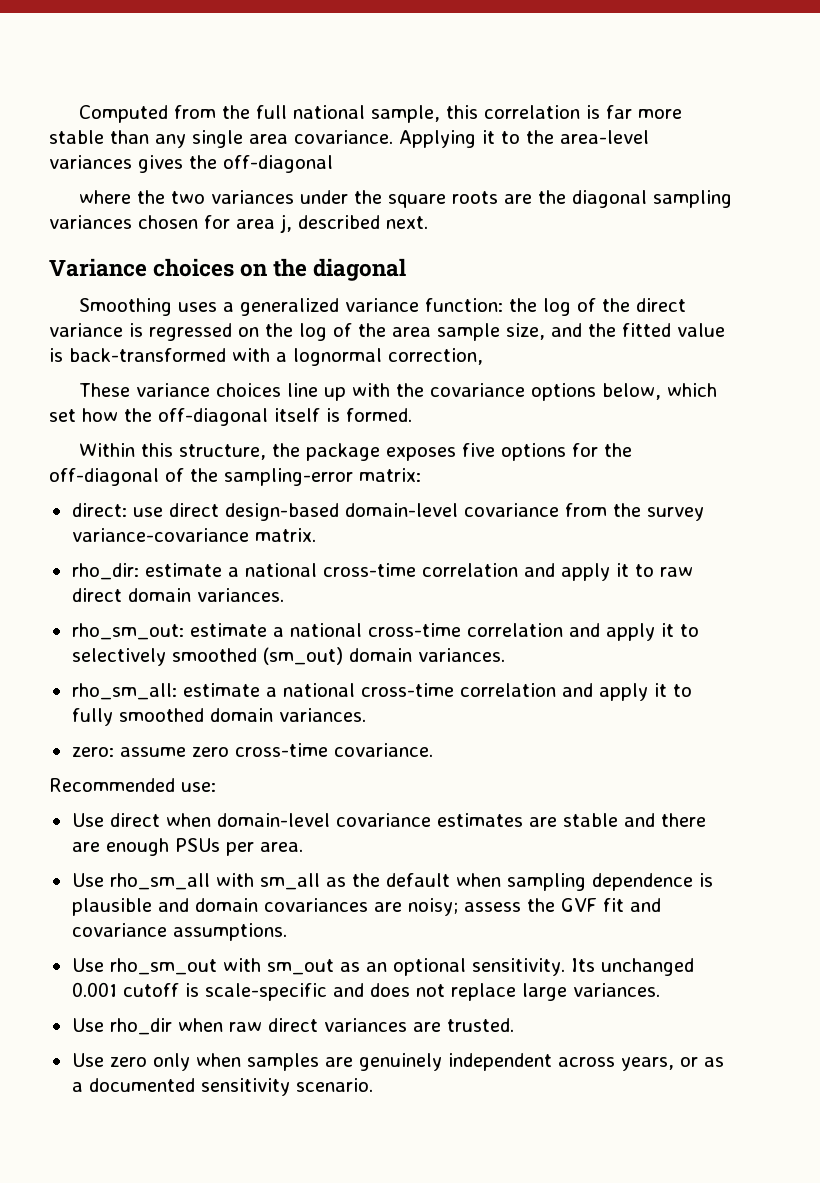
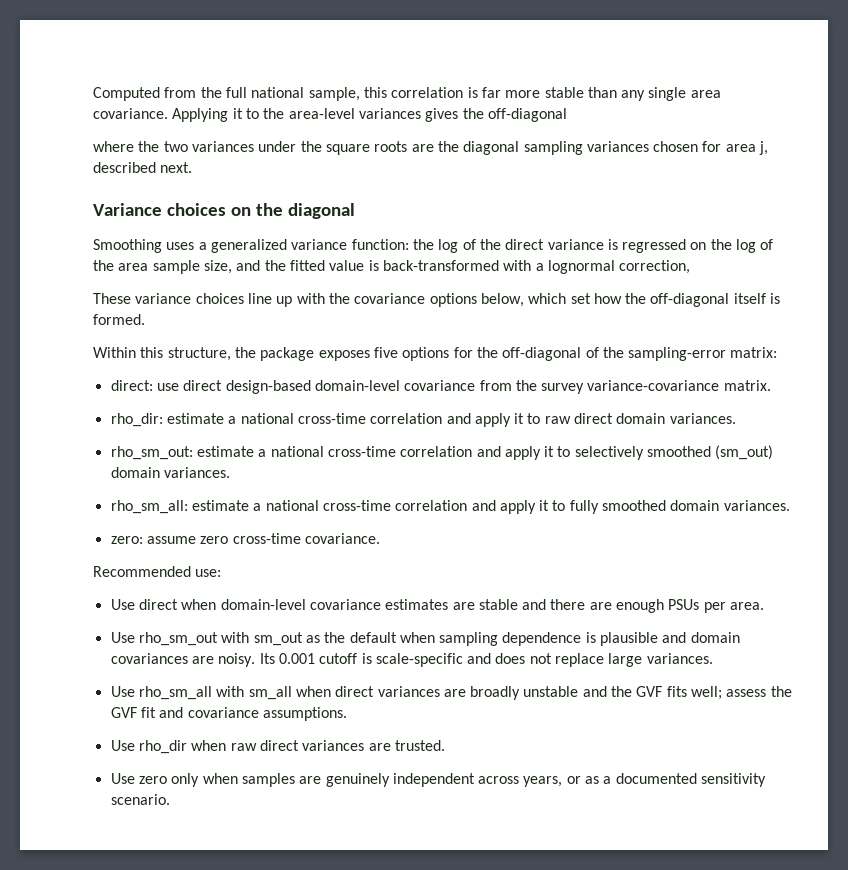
- Use rho_sm_all with sm_all as the default when sampling dependence is plausible and domain covariances are noisy; assess the GVF fit and covariance assumptions.
- Use rho_sm_out with sm_out as an optional sensitivity. Its unchanged 0.001 cutoff is scale-specific and does not replace large variances.
+ Use rho_sm_out with sm_out as the default when sampling dependence is plausible and domain covariances are noisy. Its 0.001 cutoff is scale-specific and does not replace large variances.
+ Use rho_sm_all with sm_all when direct variances are broadly unstable and the GVF fits well; assess the GVF fit and covariance assumptions.

